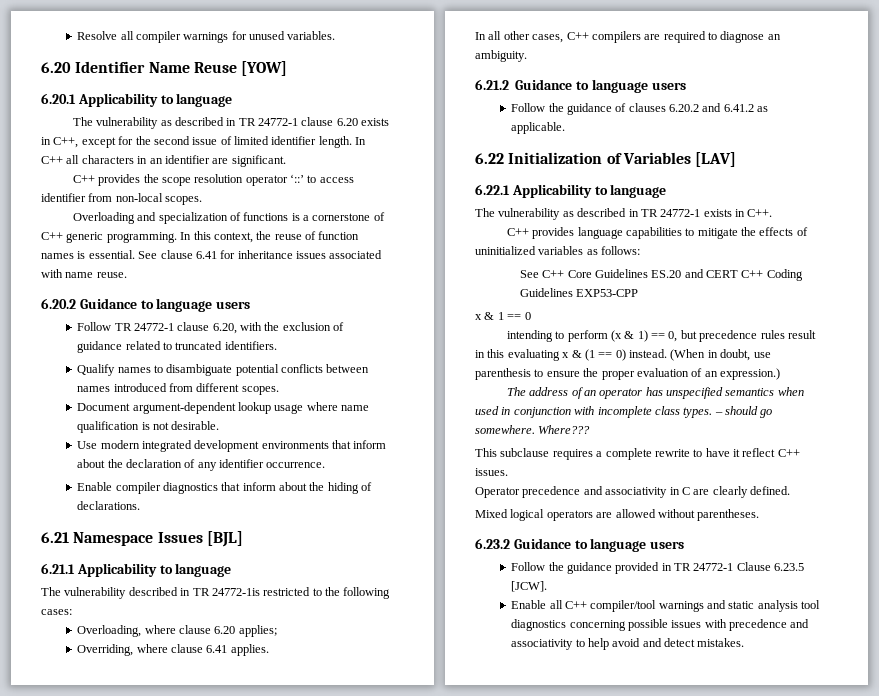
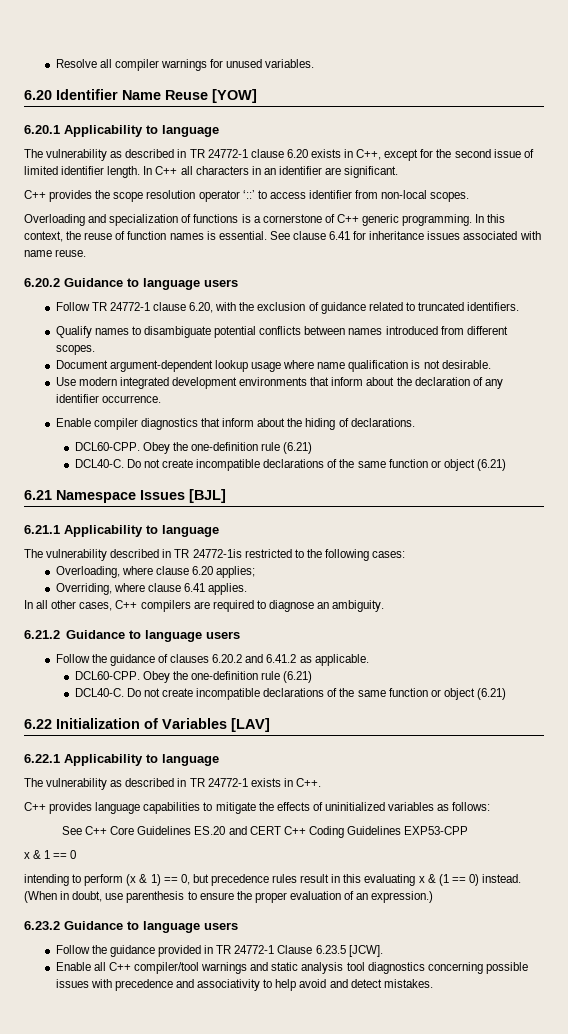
  Enable compiler diagnostics that inform about the hiding of declarations.
+ DCL60-CPP. Obey the one-definition rule (6.21)
+ DCL40-C. Do not create incompatible declarations of the same function or object (6.21)
  Follow the guidance of clauses 6.20.2 and 6.41.2 as applicable.
+ DCL60-CPP. Obey the one-definition rule (6.21)
+ DCL40-C. Do not create incompatible declarations of the same function or object (6.21)
- The address of an operator has unspecified semantics when used in conjunction with incomplete class types. – should go somewhere. Where???
- This subclause requires a complete rewrite to have it reflect C++ issues.
- Operator precedence and associativity in C are clearly defined.
- Mixed logical operators are allowed without parentheses.

